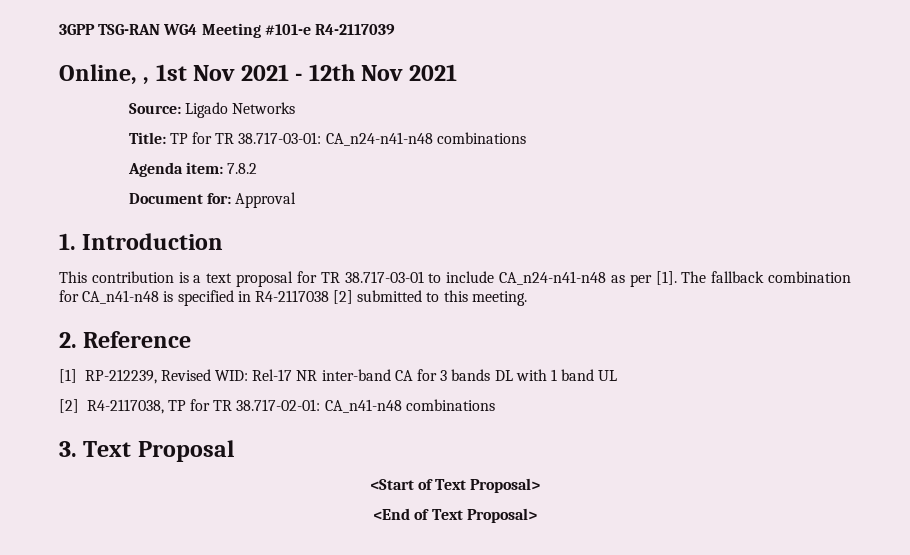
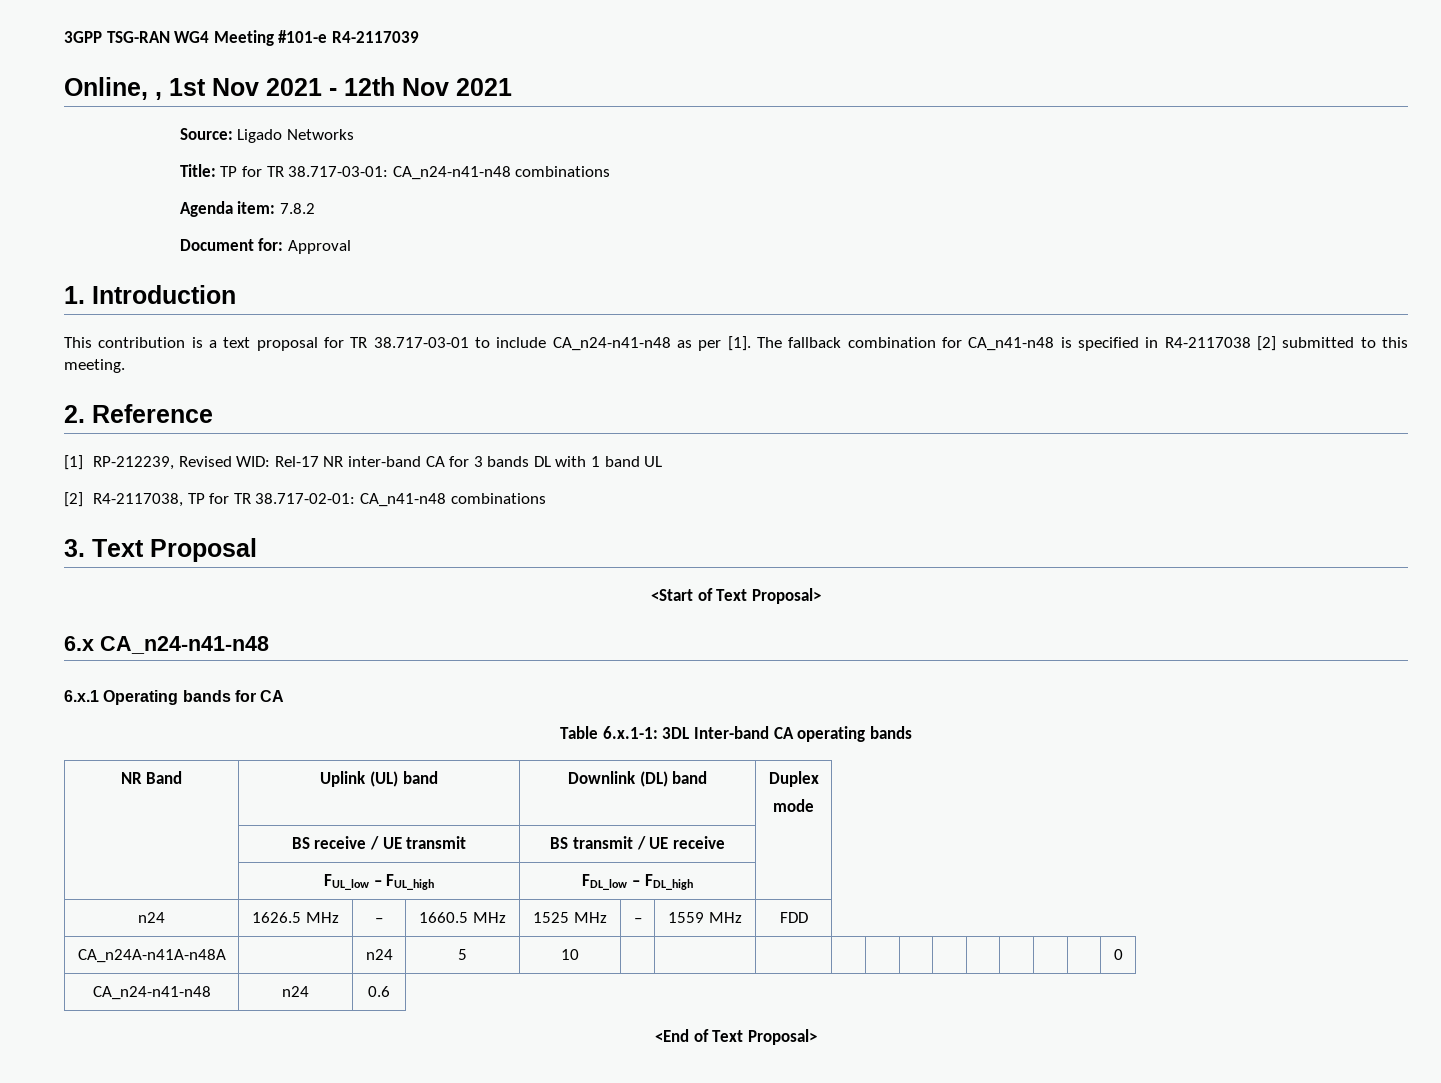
+ 6.x CA_n24-n41-n48
+ 6.x.1 Operating bands for CA
+ Table 6.x.1-1: 3DL Inter-band CA operating bands
+ NR Band | Uplink (UL) band | Downlink (DL) band | Duplex
+ mode
+ | BS receive / UE transmit | BS transmit / UE receive |
+ | FUL_low – FUL_high | FDL_low – FDL_high |
+ n24 | 1626.5 MHz | – | 1660.5 MHz | 1525 MHz | – | 1559 MHz | FDD
+ CA_n24A-n41A-n48A | | n24 | 5 | 10 | | | | | | | | | | | | 0
+ CA_n24-n41-n48 | n24 | 0.6

